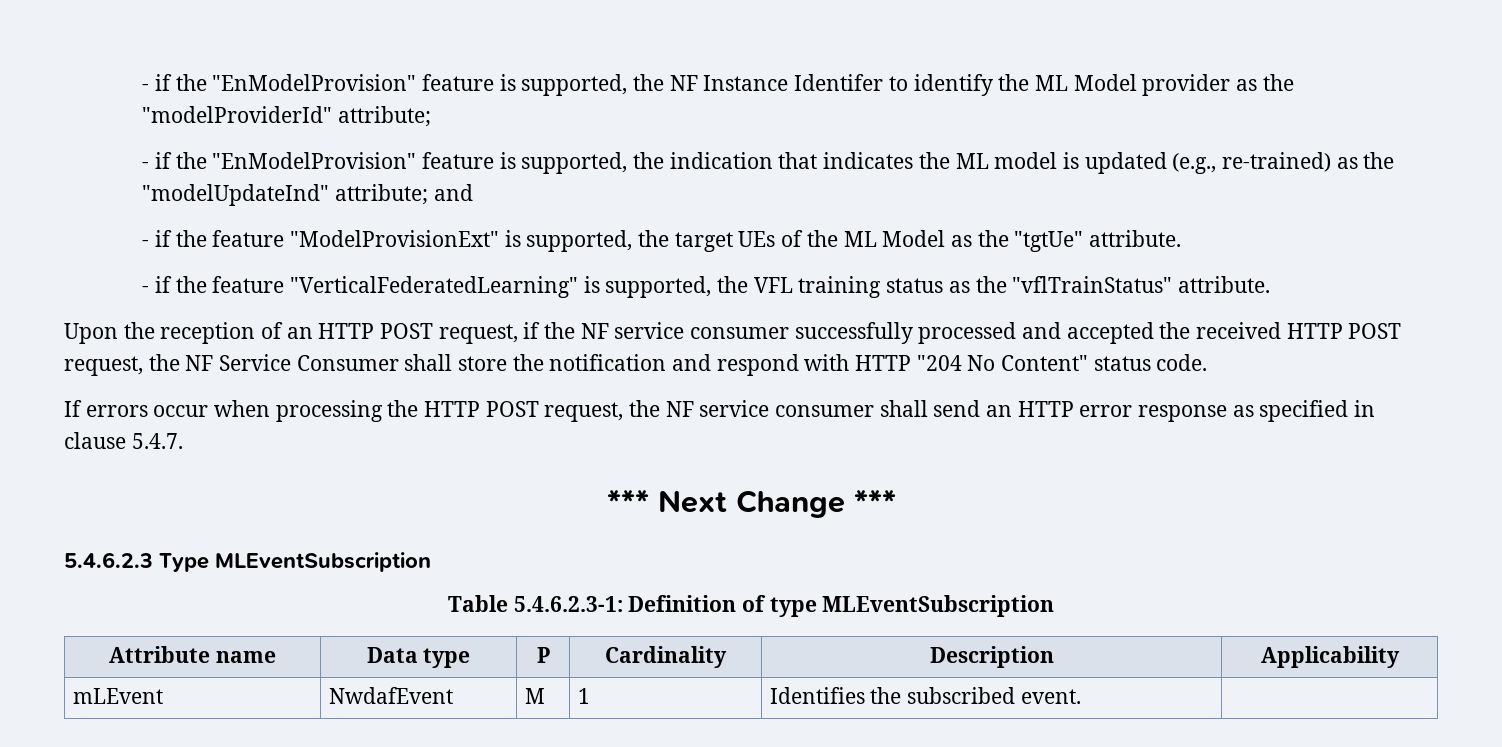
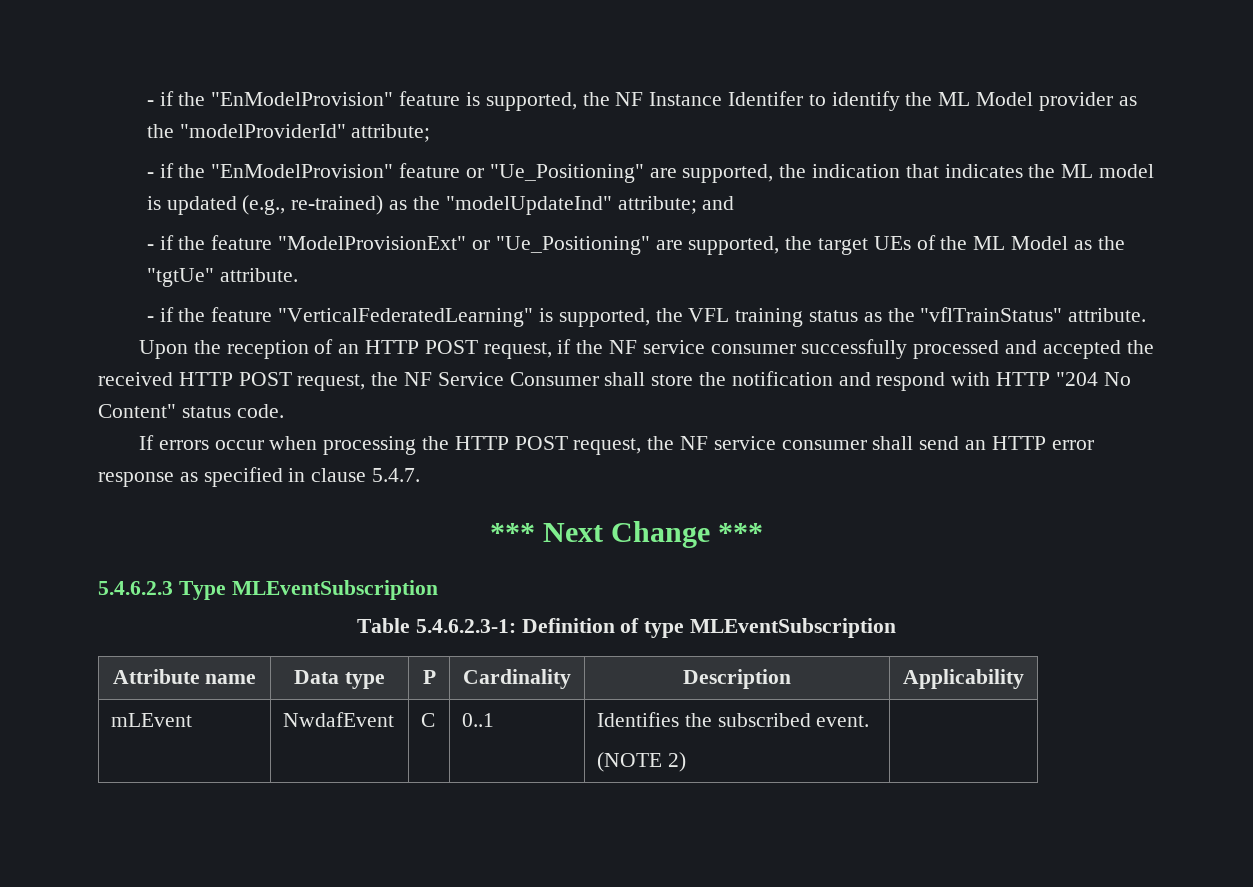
- - if the "EnModelProvision" feature is supported, the indication that indicates the ML model is updated (e.g., re-trained) as the "modelUpdateInd" attribute; and
+ - if the "EnModelProvision" feature or "Ue_Positioning" are supported, the indication that indicates the ML model is updated (e.g., re-trained) as the "modelUpdateInd" attribute; and
- - if the feature "ModelProvisionExt" is supported, the target UEs of the ML Model as the "tgtUe" attribute.
+ - if the feature "ModelProvisionExt" or "Ue_Positioning" are supported, the target UEs of the ML Model as the "tgtUe" attribute.
- mLEvent | NwdafEvent | M | 1 | Identifies the subscribed event. |
+ mLEvent | NwdafEvent | C | 0..1 | Identifies the subscribed event.
+ (NOTE 2) |

